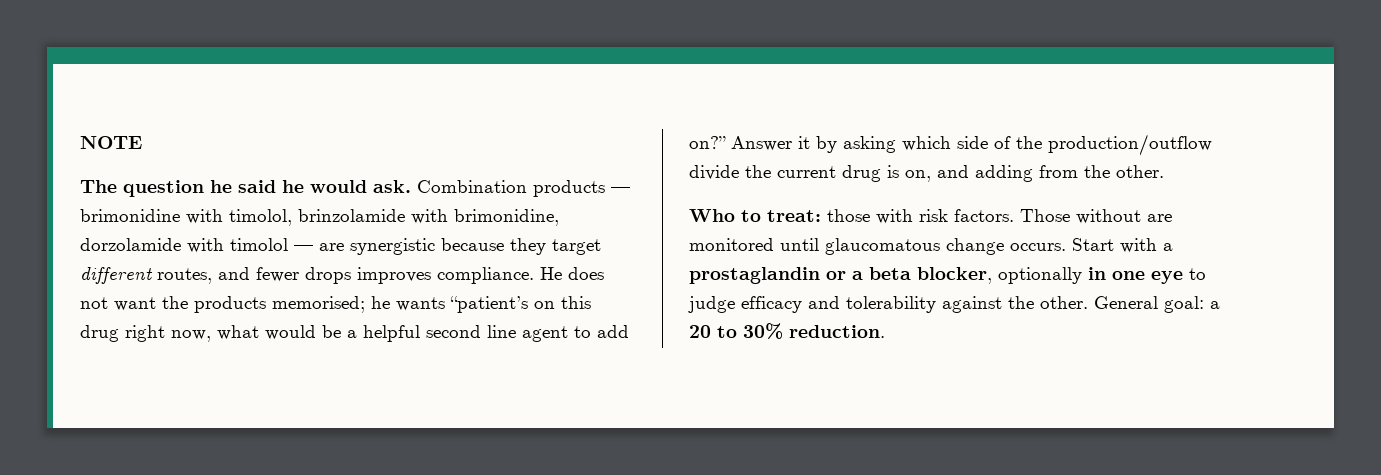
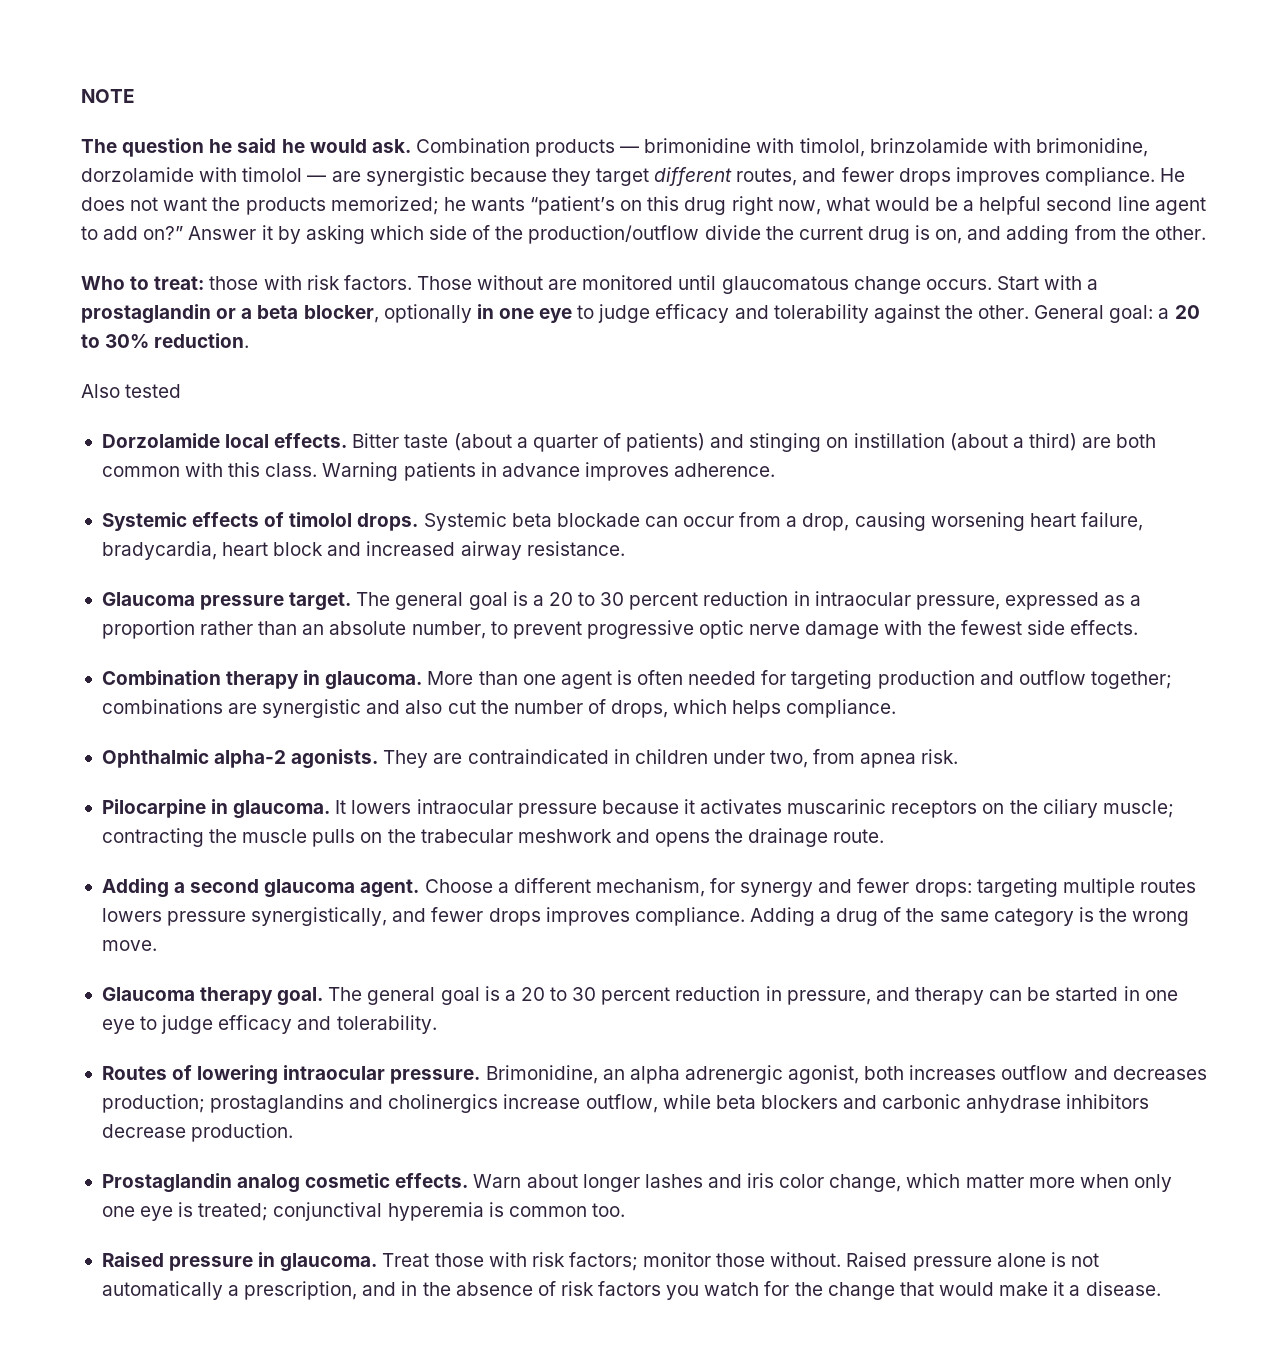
- He does not want the products memorised; he wants “patient’s on this drug right now, what would be a helpful second line agent to add on?”
+ He does not want the products memorized; he wants “patient’s on this drug right now, what would be a helpful second line agent to add on?”
+ Also tested
+ Dorzolamide local effects. Bitter taste (about a quarter of patients) and stinging on instillation (about a third) are both common with this class. Warning patients in advance improves adherence.
+ Systemic effects of timolol drops. Systemic beta blockade can occur from a drop, causing worsening heart failure, bradycardia, heart block and increased airway resistance.
+ Glaucoma pressure target. The general goal is a 20 to 30 percent reduction in intraocular pressure, expressed as a proportion rather than an absolute number, to prevent progressive optic nerve damage with the fewest side effects.
+ Combination therapy in glaucoma. More than one agent is often needed for targeting production and outflow together; combinations are synergistic and also cut the number of drops, which helps compliance.
+ Ophthalmic alpha-2 agonists. They are contraindicated in children under two, from apnea risk.
+ Pilocarpine in glaucoma. It lowers intraocular pressure because it activates muscarinic receptors on the ciliary muscle; contracting the muscle pulls on the trabecular meshwork and opens the drainage route.
+ Adding a second glaucoma agent. Choose a different mechanism, for synergy and fewer drops: targeting multiple routes lowers pressure synergistically, and fewer drops improves compliance. Adding a drug of the same category is the wrong move.
+ Glaucoma therapy goal. The general goal is a 20 to 30 percent reduction in pressure, and therapy can be started in one eye to judge efficacy and tolerability.
+ Routes of lowering intraocular pressure. Brimonidine, an alpha adrenergic agonist, both increases outflow and decreases production; prostaglandins and cholinergics increase outflow, while beta blockers and carbonic anhydrase inhibitors decrease production.
+ Prostaglandin analog cosmetic effects. Warn about longer lashes and iris color change, which matter more when only one eye is treated; conjunctival hyperemia is common too.
+ Raised pressure in glaucoma. Treat those with risk factors; monitor those without. Raised pressure alone is not automatically a prescription, and in the absence of risk factors you watch for the change that would make it a disease.

